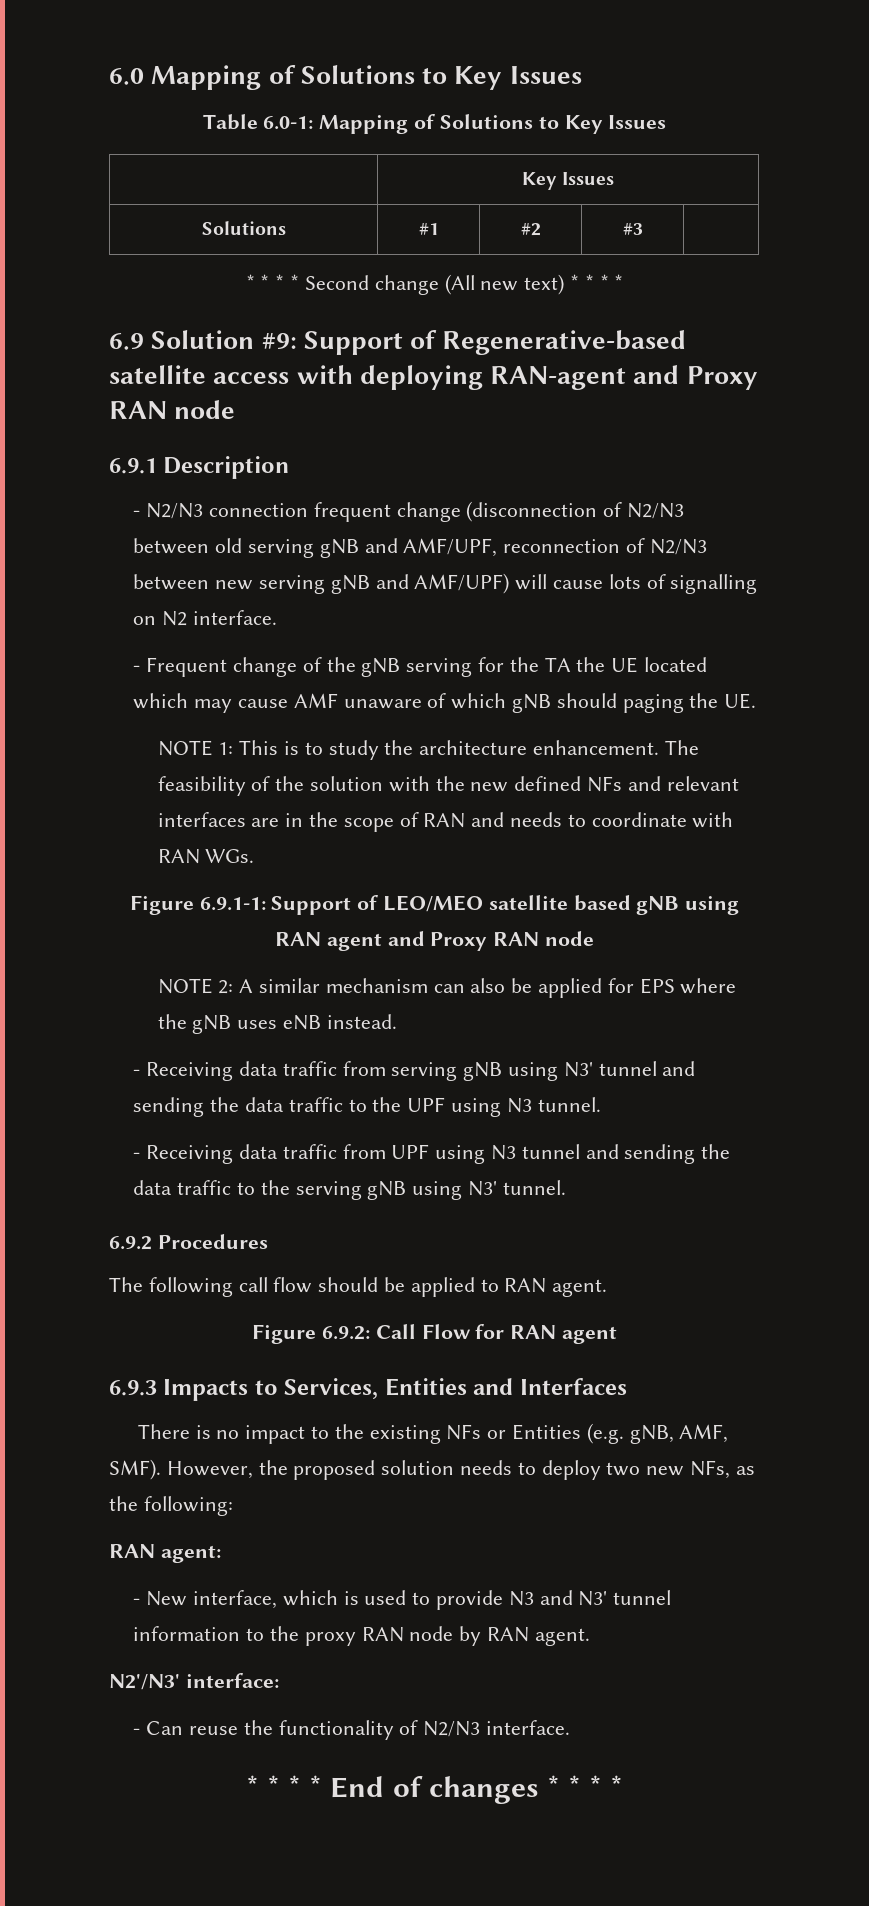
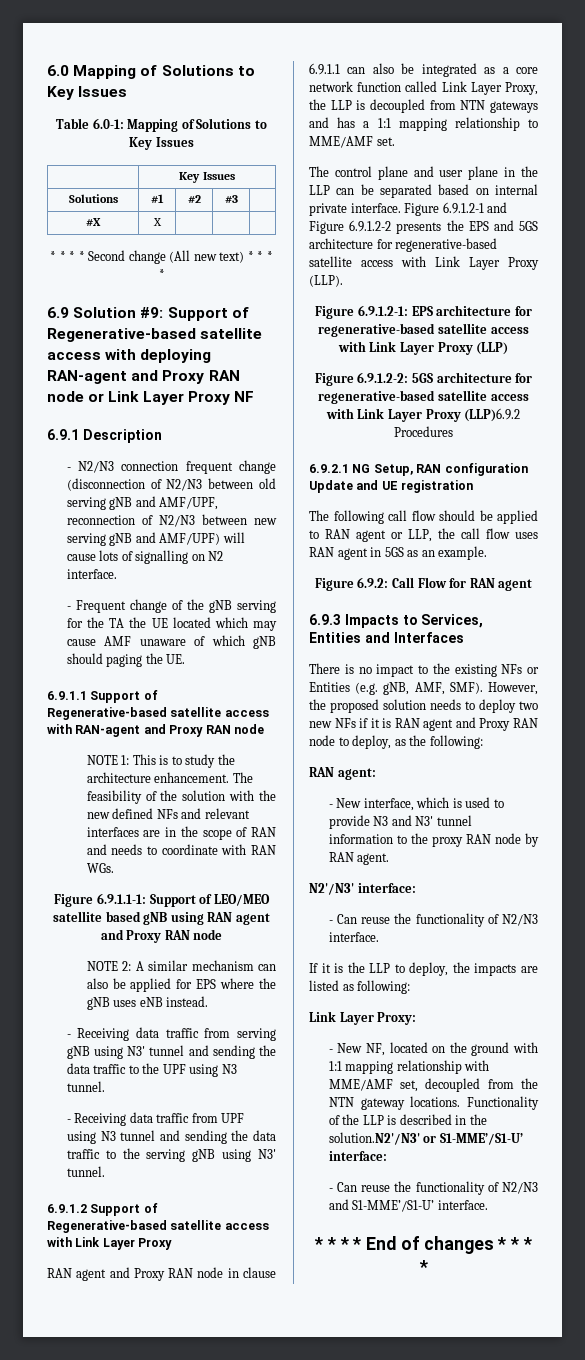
+ #X | X | | |
- 6.9 Solution #9: Support of Regenerative-based satellite access with deploying RAN-agent and Proxy RAN node
+ 6.9 Solution #9: Support of Regenerative-based satellite access with deploying RAN-agent and Proxy RAN node or Link Layer Proxy NF
+ 6.9.1.1 Support of Regenerative-based satellite access with RAN-agent and Proxy RAN node
- Figure 6.9.1-1: Support of LEO/MEO satellite based gNB using RAN agent and Proxy RAN node
+ Figure 6.9.1.1-1: Support of LEO/MEO satellite based gNB using RAN agent and Proxy RAN node
- 6.9.2 Procedures
+ 6.9.1.2 Support of Regenerative-based satellite access with Link Layer Proxy
+ RAN agent and Proxy RAN node in clause 6.9.1.1 can also be integrated as a core network function called Link Layer Proxy, the LLP is decoupled from NTN gateways and has a 1:1 mapping relationship to MME/AMF set.
+ The control plane and user plane in the LLP can be separated based on internal private interface. Figure 6.9.1.2-1 and Figure 6.9.1.2-2 presents the EPS and 5GS architecture for regenerative-based satellite access with Link Layer Proxy (LLP).
+ Figure 6.9.1.2-1: EPS architecture for regenerative-based satellite access with Link Layer Proxy (LLP)
+ Figure 6.9.1.2-2: 5GS architecture for regenerative-based satellite access with Link Layer Proxy (LLP)6.9.2 Procedures
+ 6.9.2.1 NG Setup, RAN configuration Update and UE registration
- The following call flow should be applied to RAN agent.
+ The following call flow should be applied to RAN agent or LLP, the call flow uses RAN agent in 5GS as an example.
- However, the proposed solution needs to deploy two new NFs, as the following:
+ However, the proposed solution needs to deploy two new NFs if it is RAN agent and Proxy RAN node to deploy, as the following:
+ If it is the LLP to deploy, the impacts are listed as following:
+ Link Layer Proxy:
+ - New NF, located on the ground with 1:1 mapping relationship with MME/AMF set, decoupled from the NTN gateway locations. Functionality of the LLP is described in the solution.N2'/N3' or S1-MME’/S1-U’ interface:
+ - Can reuse the functionality of N2/N3 and S1-MME’/S1-U’ interface.

